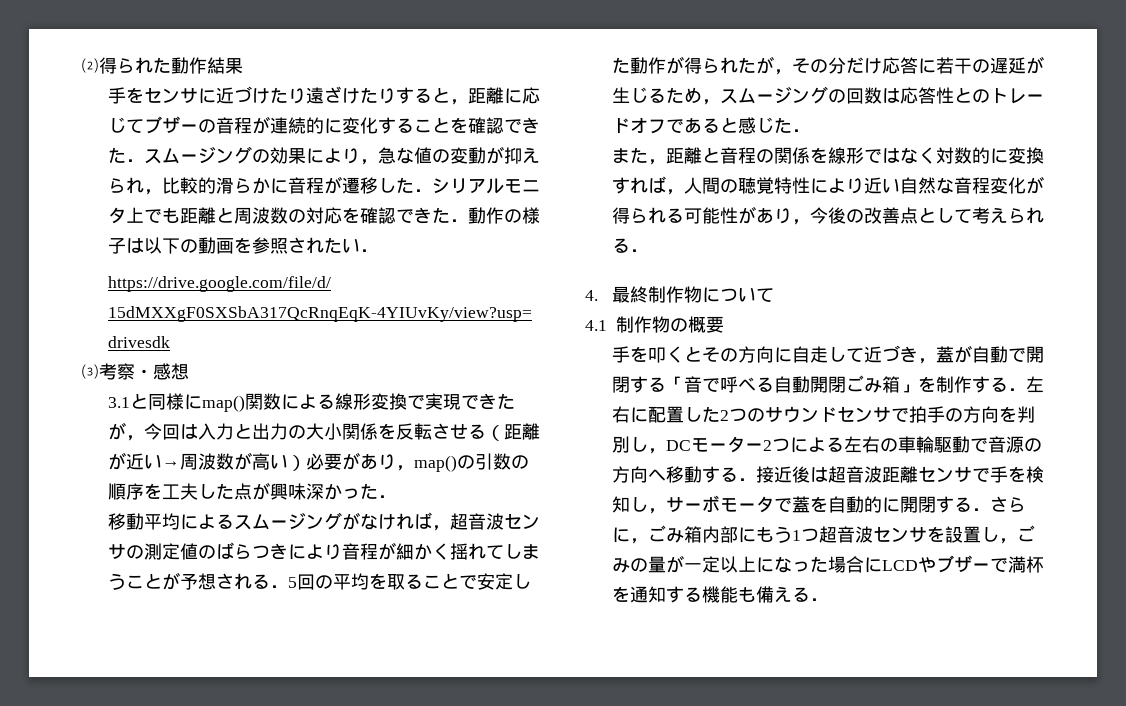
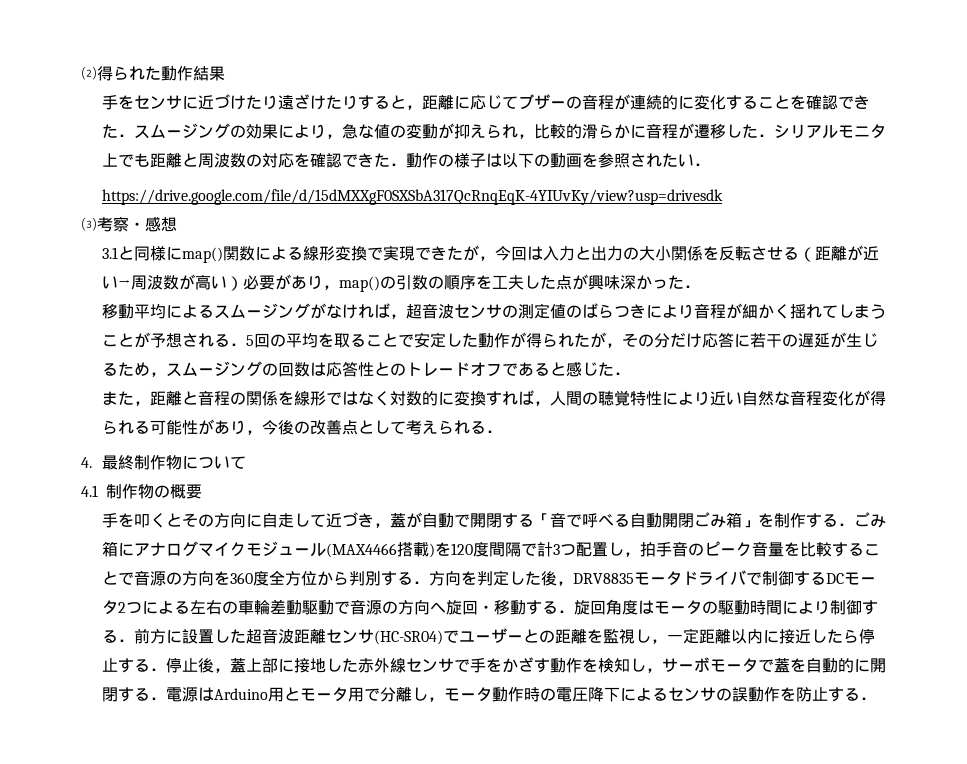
- 手を叩くとその方向に自走して近づき，蓋が自動で開閉する「音で呼べる自動開閉ごみ箱」を制作する．左右に配置した2つのサウンドセンサで拍手の方向を判別し，DCモーター2つによる左右の車輪駆動で音源の方向へ移動する．接近後は超音波距離センサで手を検知し，サーボモータで蓋を自動的に開閉する．さらに，ごみ箱内部にもう1つ超音波センサを設置し，ごみの量が一定以上になった場合にLCDやブザーで満杯を通知する機能も備える．
+ 手を叩くとその方向に自走して近づき，蓋が自動で開閉する「音で呼べる自動開閉ごみ箱」を制作する．ごみ箱にアナログマイクモジュール(MAX4466搭載)を120度間隔で計3つ配置し，拍手音のピーク音量を比較することで音源の方向を360度全方位から判別する．方向を判定した後，DRV8835モータドライバで制御するDCモータ2つによる左右の車輪差動駆動で音源の方向へ旋回・移動する．旋回角度はモータの駆動時間により制御する．前方に設置した超音波距離センサ(HC-SR04)でユーザーとの距離を監視し，一定距離以内に接近したら停止する．停止後，蓋上部に接地した赤外線センサで手をかざす動作を検知し，サーボモータで蓋を自動的に開閉する．電源はArduino用とモータ用で分離し，モータ動作時の電圧降下によるセンサの誤動作を防止する．

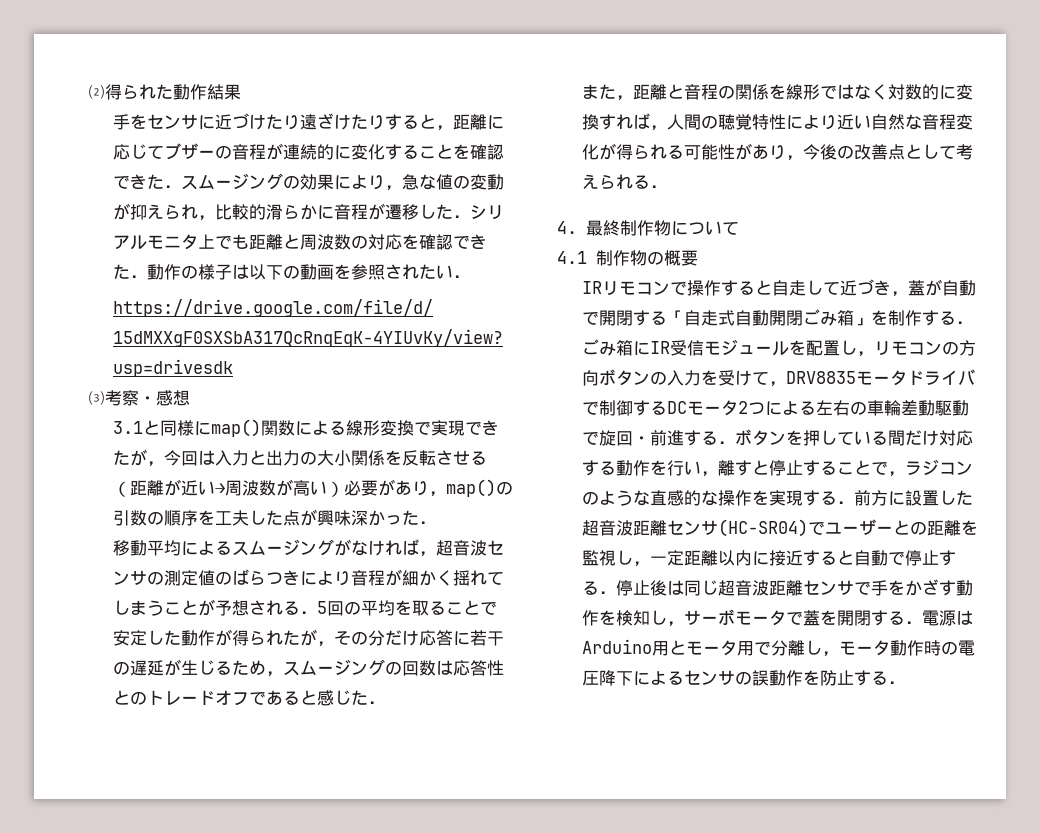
- 手を叩くとその方向に自走して近づき，蓋が自動で開閉する「音で呼べる自動開閉ごみ箱」を制作する．ごみ箱にアナログマイクモジュール(MAX4466搭載)を120度間隔で計3つ配置し，拍手音のピーク音量を比較することで音源の方向を360度全方位から判別する．方向を判定した後，DRV8835モータドライバで制御するDCモータ2つによる左右の車輪差動駆動で音源の方向へ旋回・移動する．旋回角度はモータの駆動時間により制御する．前方に設置した超音波距離センサ(HC-SR04)でユーザーとの距離を監視し，一定距離以内に接近したら停止する．停止後，蓋上部に接地した赤外線センサで手をかざす動作を検知し，サーボモータで蓋を自動的に開閉する．電源はArduino用とモータ用で分離し，モータ動作時の電圧降下によるセンサの誤動作を防止する．
+ IRリモコンで操作すると自走して近づき，蓋が自動で開閉する「自走式自動開閉ごみ箱」を制作する．ごみ箱にIR受信モジュールを配置し，リモコンの方向ボタンの入力を受けて，DRV8835モータドライバで制御するDCモータ2つによる左右の車輪差動駆動で旋回・前進する．ボタンを押している間だけ対応する動作を行い，離すと停止することで，ラジコンのような直感的な操作を実現する．前方に設置した超音波距離センサ(HC-SR04)でユーザーとの距離を監視し，一定距離以内に接近すると自動で停止する．停止後は同じ超音波距離センサで手をかざす動作を検知し，サーボモータで蓋を開閉する．電源はArduino用とモータ用で分離し，モータ動作時の電圧降下によるセンサの誤動作を防止する．

